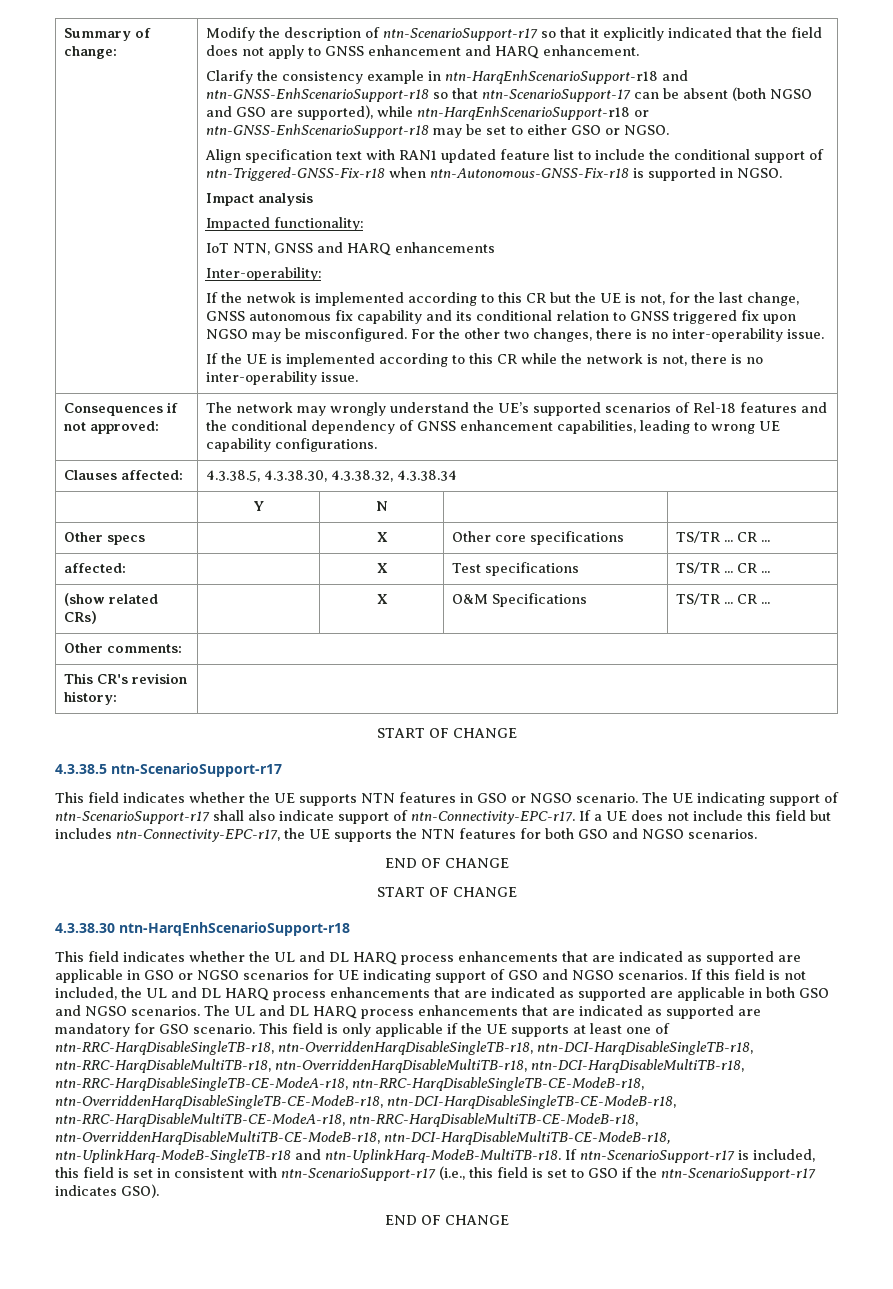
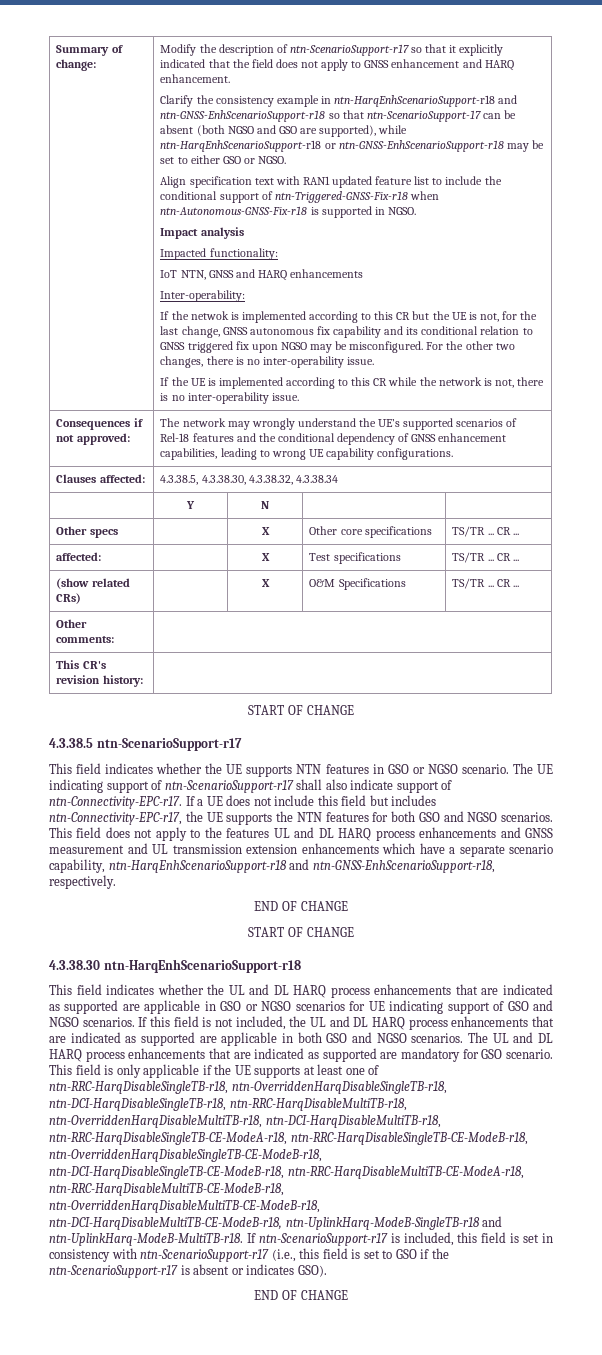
+ This field does not apply to the features UL and DL HARQ process enhancements and GNSS measurement and UL transmission extension enhancements which have a separate scenario capability, ntn-HarqEnhScenarioSupport-r18 and ntn-GNSS-EnhScenarioSupport-r18, respectively.
- If ntn-ScenarioSupport-r17 is included, this field is set in consistent with ntn-ScenarioSupport-r17 (i.e., this field is set to GSO if the ntn-ScenarioSupport-r17 indicates GSO).
+ If ntn-ScenarioSupport-r17 is included, this field is set in consistency with ntn-ScenarioSupport-r17 (i.e., this field is set to GSO if the ntn-ScenarioSupport-r17 is absent or indicates GSO).

